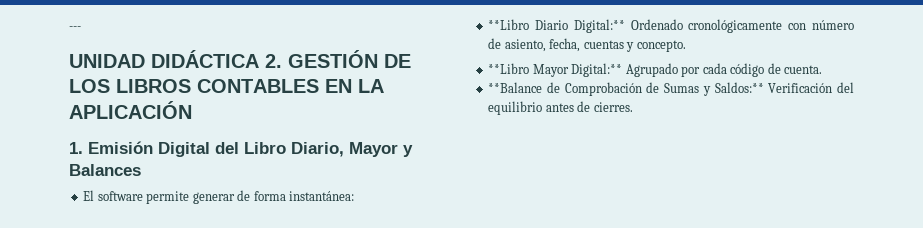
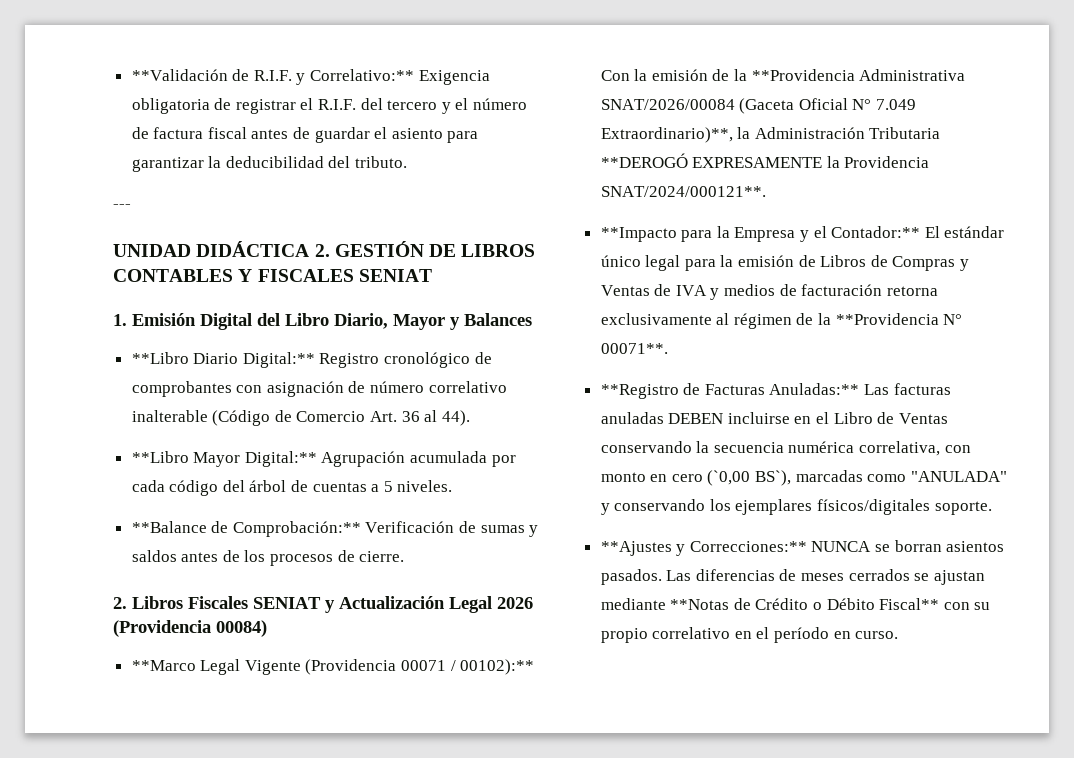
+ **Validación de R.I.F. y Correlativo:** Exigencia obligatoria de registrar el R.I.F. del tercero y el número de factura fiscal antes de guardar el asiento para garantizar la deducibilidad del tributo.
- UNIDAD DIDÁCTICA 2. GESTIÓN DE LOS LIBROS CONTABLES EN LA APLICACIÓN
+ UNIDAD DIDÁCTICA 2. GESTIÓN DE LIBROS CONTABLES Y FISCALES SENIAT
- El software permite generar de forma instantánea:
- **Libro Diario Digital:** Ordenado cronológicamente con número de asiento, fecha, cuentas y concepto.
+ **Libro Diario Digital:** Registro cronológico de comprobantes con asignación de número correlativo inalterable (Código de Comercio Art. 36 al 44).
- **Libro Mayor Digital:** Agrupado por cada código de cuenta.
- **Balance de Comprobación de Sumas y Saldos:** Verificación del equilibrio antes de cierres.
+ **Libro Mayor Digital:** Agrupación acumulada por cada código del árbol de cuentas a 5 niveles.
+ **Balance de Comprobación:** Verificación de sumas y saldos antes de los procesos de cierre.
+ 2. Libros Fiscales SENIAT y Actualización Legal 2026 (Providencia 00084)
+ **Marco Legal Vigente (Providencia 00071 / 00102):** Con la emisión de la **Providencia Administrativa SNAT/2026/00084 (Gaceta Oficial N° 7.049 Extraordinario)**, la Administración Tributaria **DEROGÓ EXPRESAMENTE la Providencia SNAT/2024/000121**.
+ **Impacto para la Empresa y el Contador:** El estándar único legal para la emisión de Libros de Compras y Ventas de IVA y medios de facturación retorna exclusivamente al régimen de la **Providencia N° 00071**.
+ **Registro de Facturas Anuladas:** Las facturas anuladas DEBEN incluirse en el Libro de Ventas conservando la secuencia numérica correlativa, con monto en cero (`0,00 BS`), marcadas como "ANULADA" y conservando los ejemplares físicos/digitales soporte.
+ **Ajustes y Correcciones:** NUNCA se borran asientos pasados. Las diferencias de meses cerrados se ajustan mediante **Notas de Crédito o Débito Fiscal** con su propio correlativo en el período en curso.

